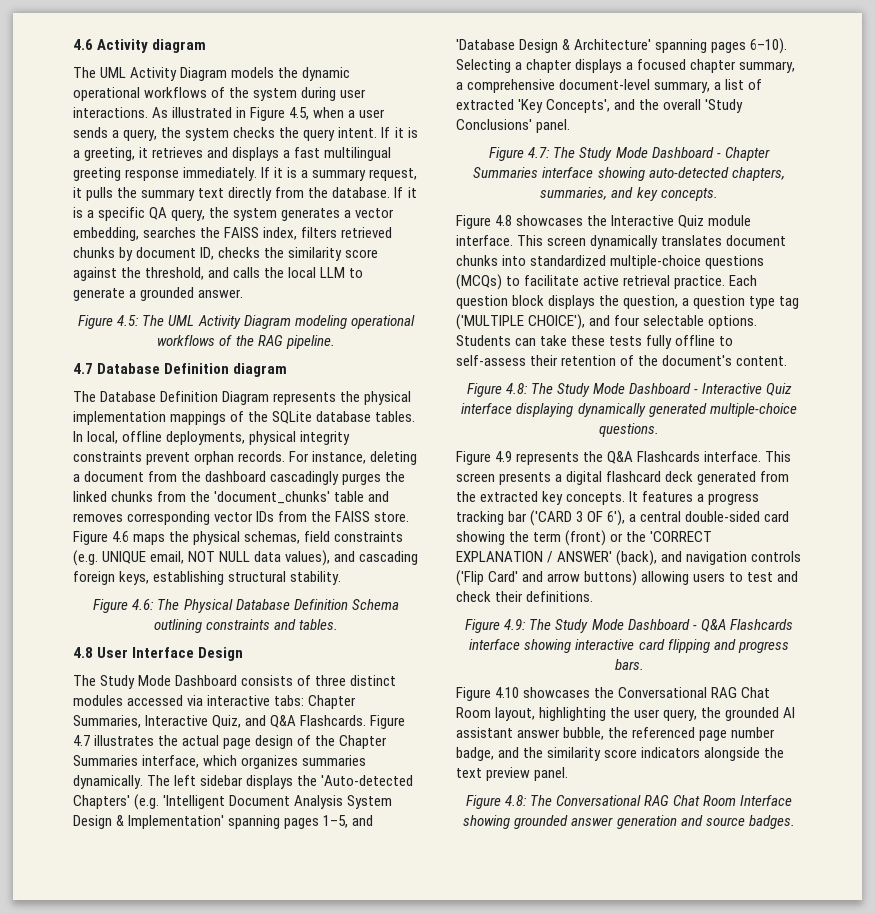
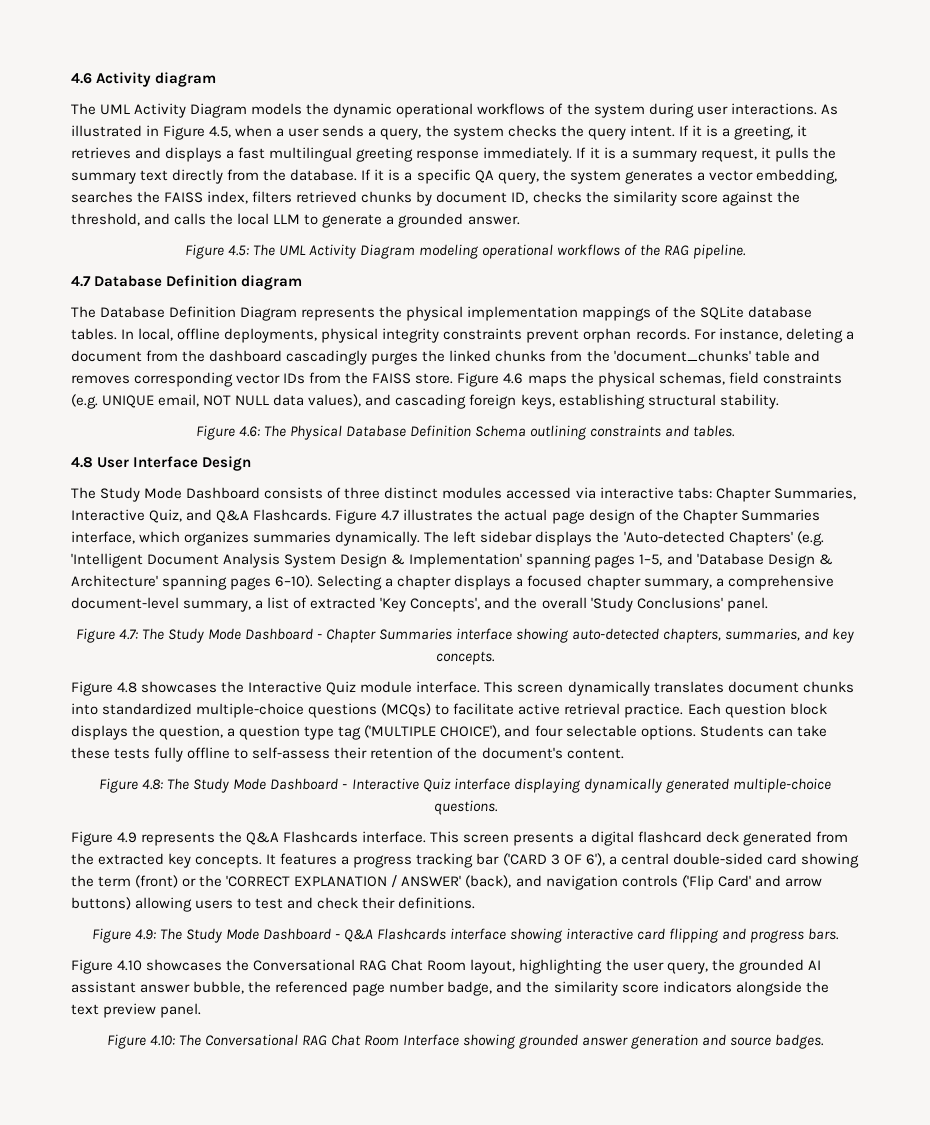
- Figure 4.8: The Conversational RAG Chat Room Interface showing grounded answer generation and source badges.
+ Figure 4.10: The Conversational RAG Chat Room Interface showing grounded answer generation and source badges.

